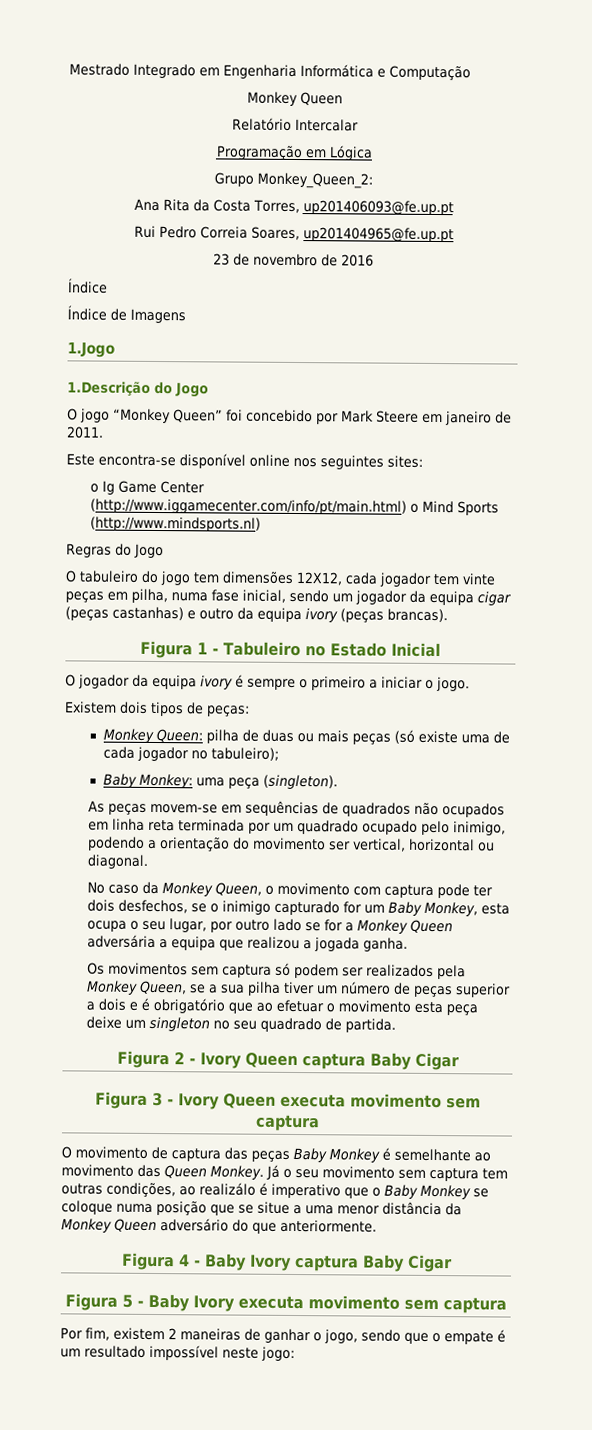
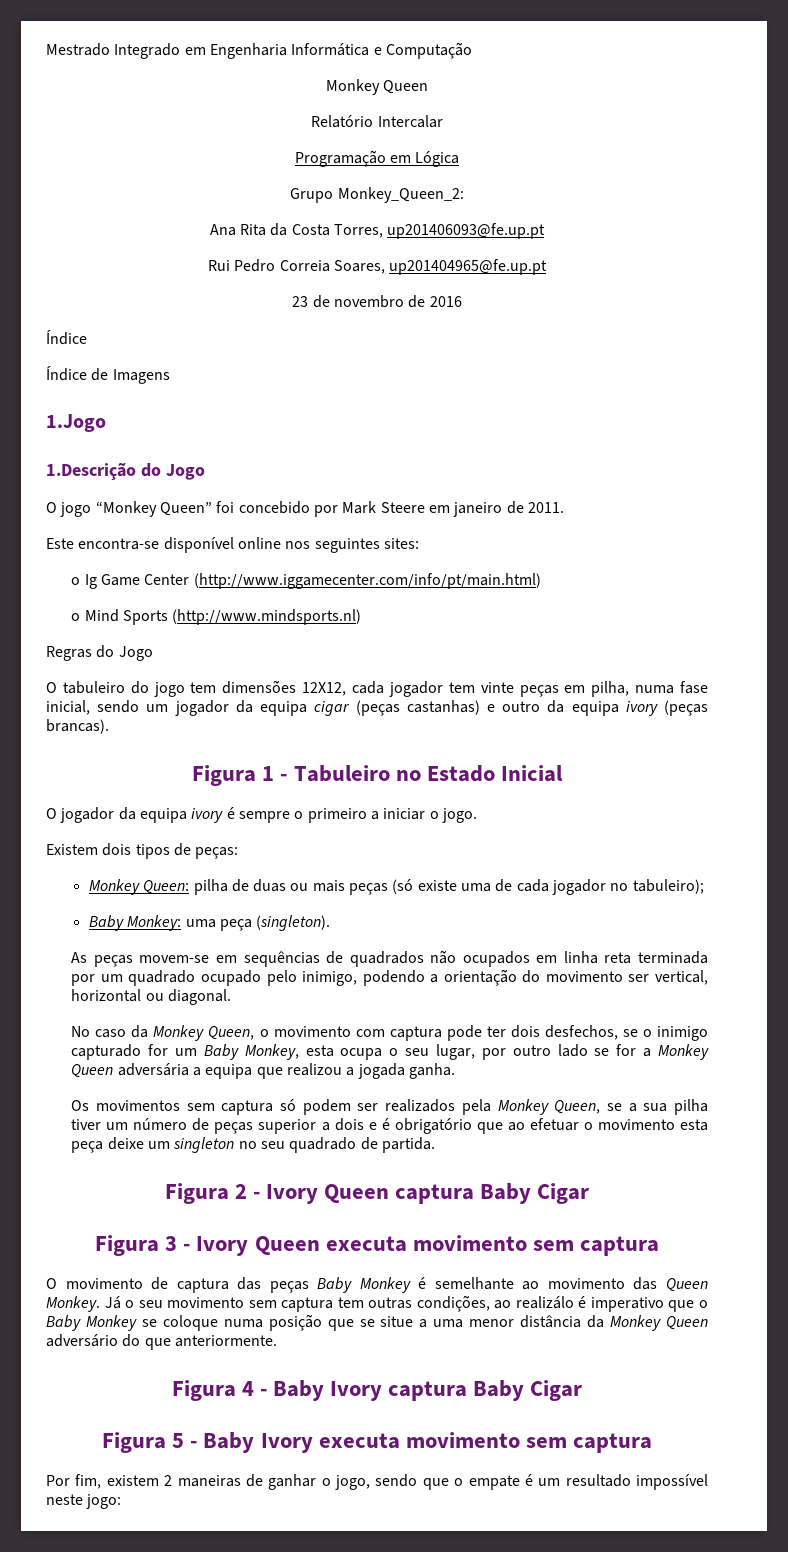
- o Ig Game Center (http://www.iggamecenter.com/info/pt/main.html) o Mind Sports (http://www.mindsports.nl)
+ o Ig Game Center (http://www.iggamecenter.com/info/pt/main.html)
+ o Mind Sports (http://www.mindsports.nl)

